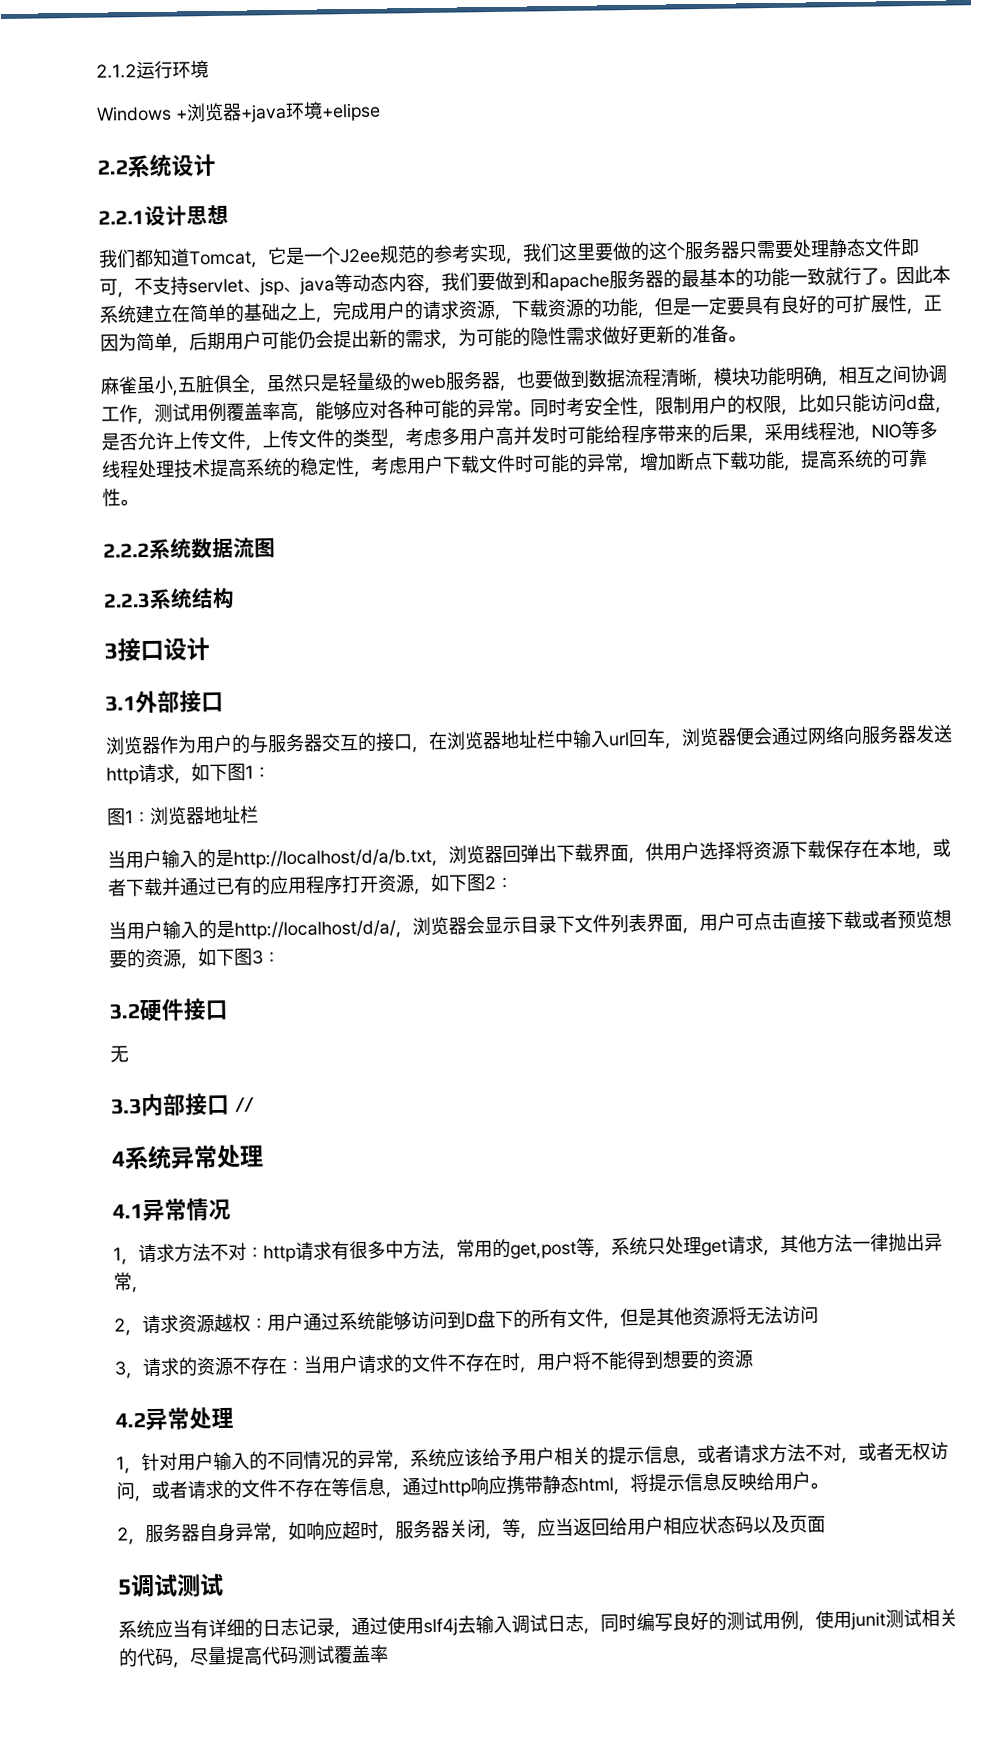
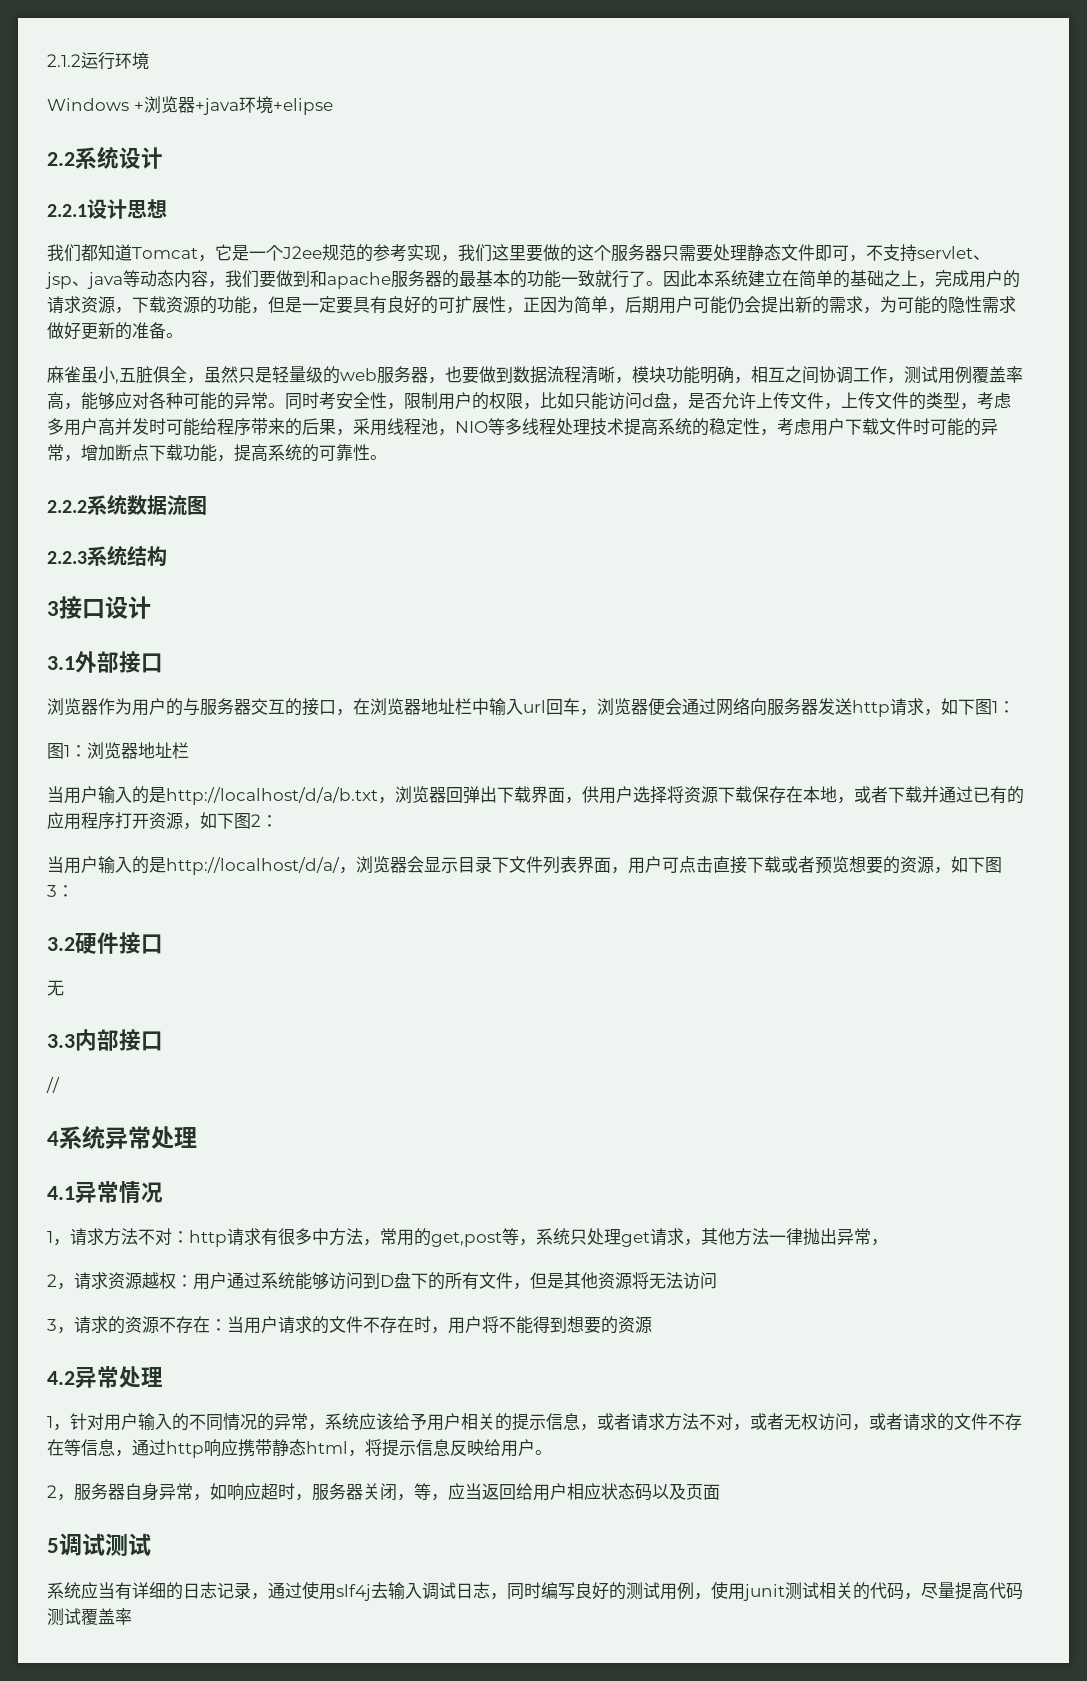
- 3.3内部接口 //
+ 3.3内部接口
+ //

